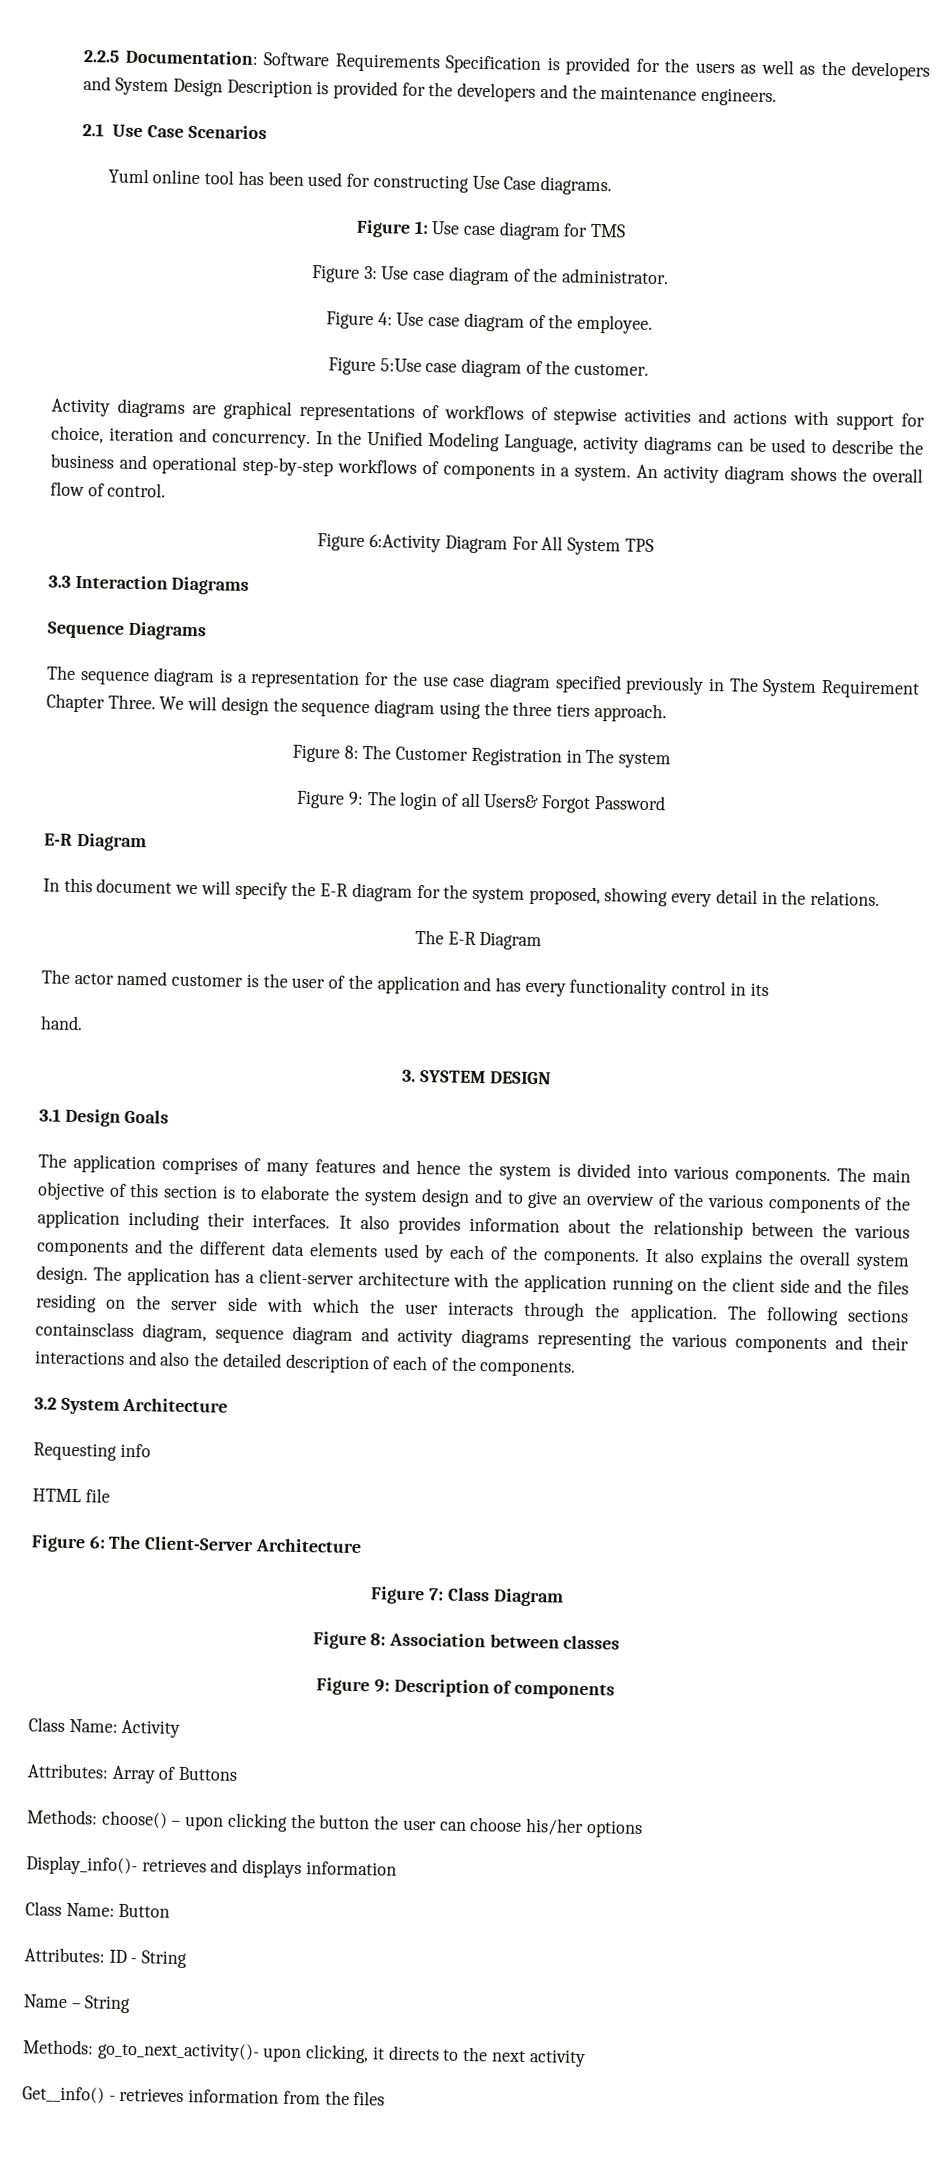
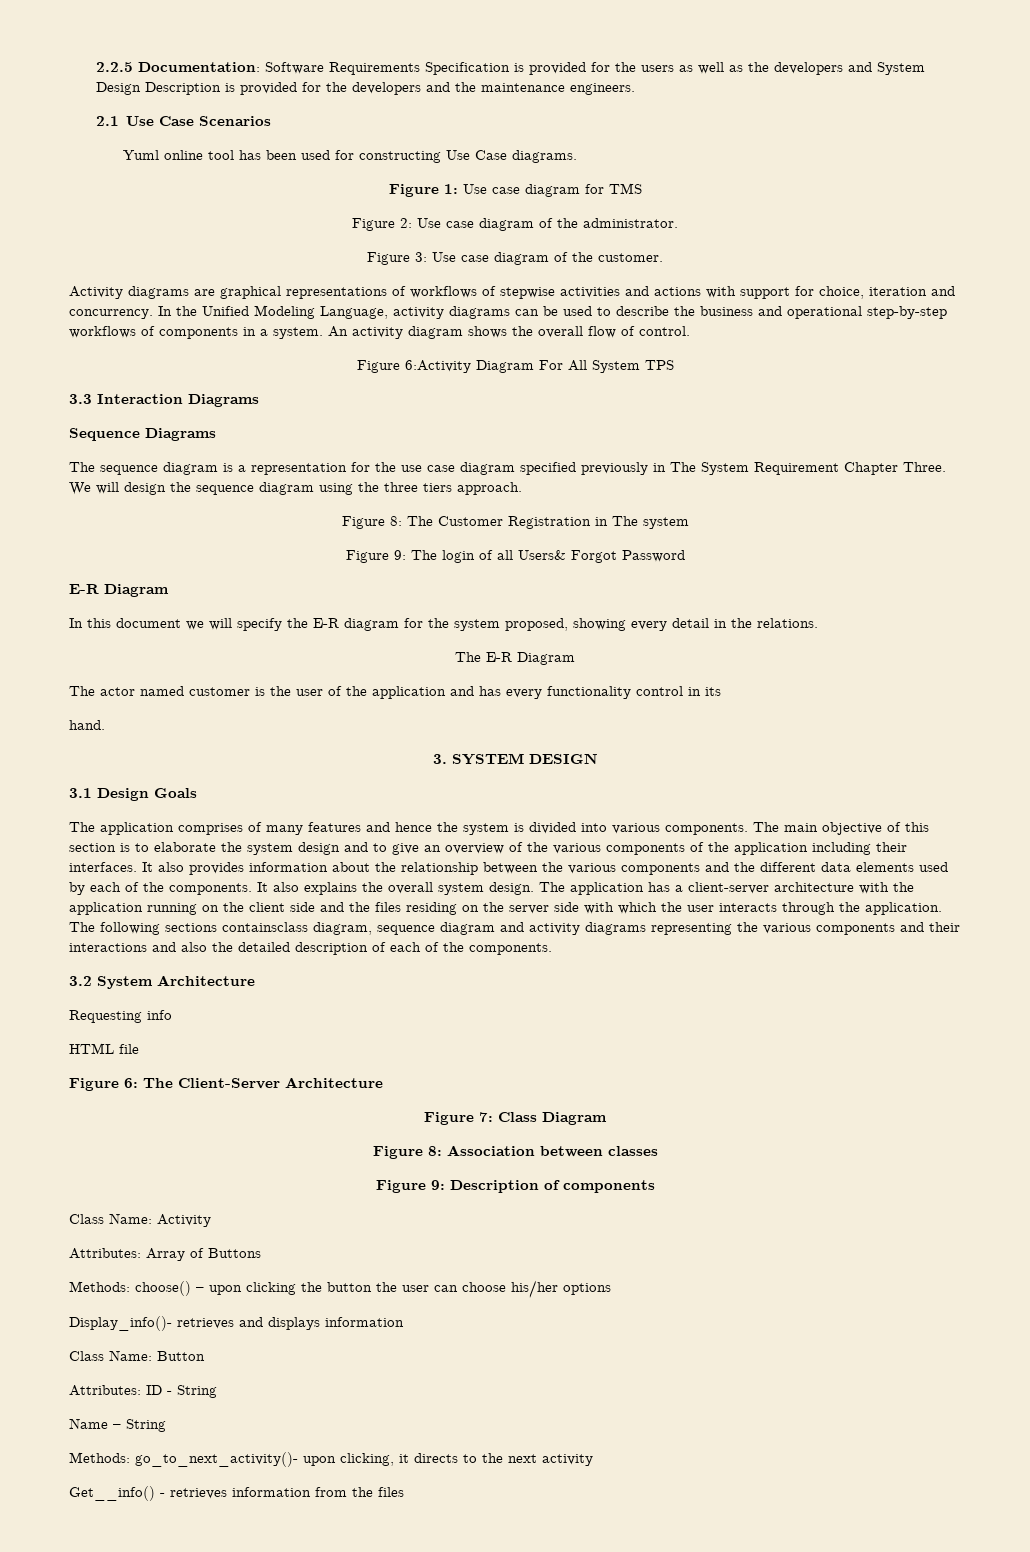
- Figure 3: Use case diagram of the administrator.
+ Figure 2: Use case diagram of the administrator.
- Figure 4: Use case diagram of the employee.
- Figure 5:Use case diagram of the customer.
+ Figure 3: Use case diagram of the customer.

